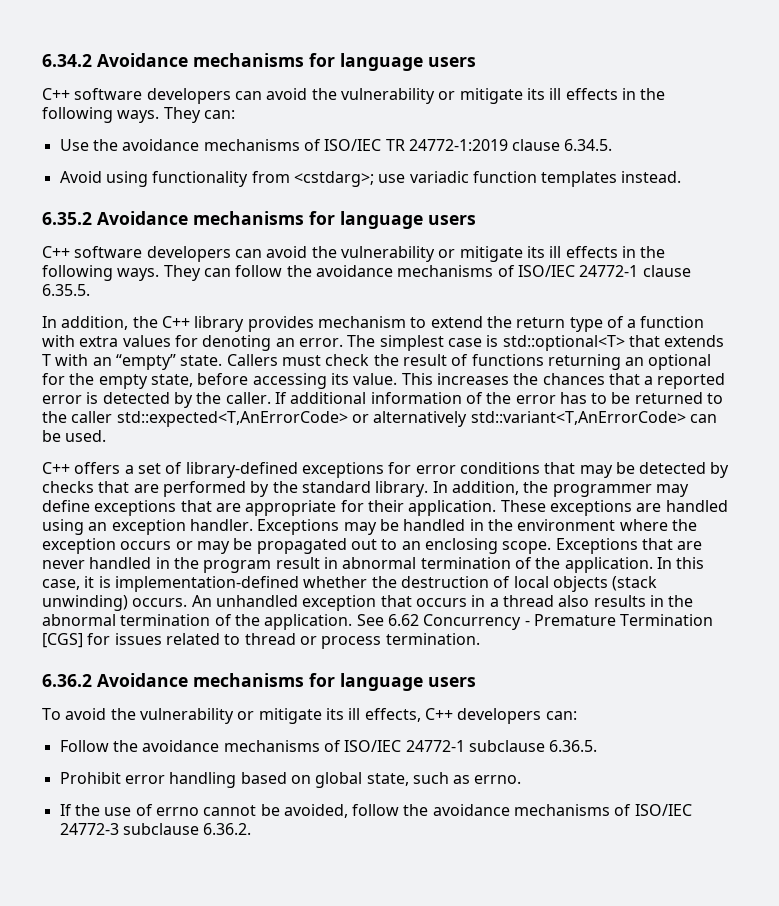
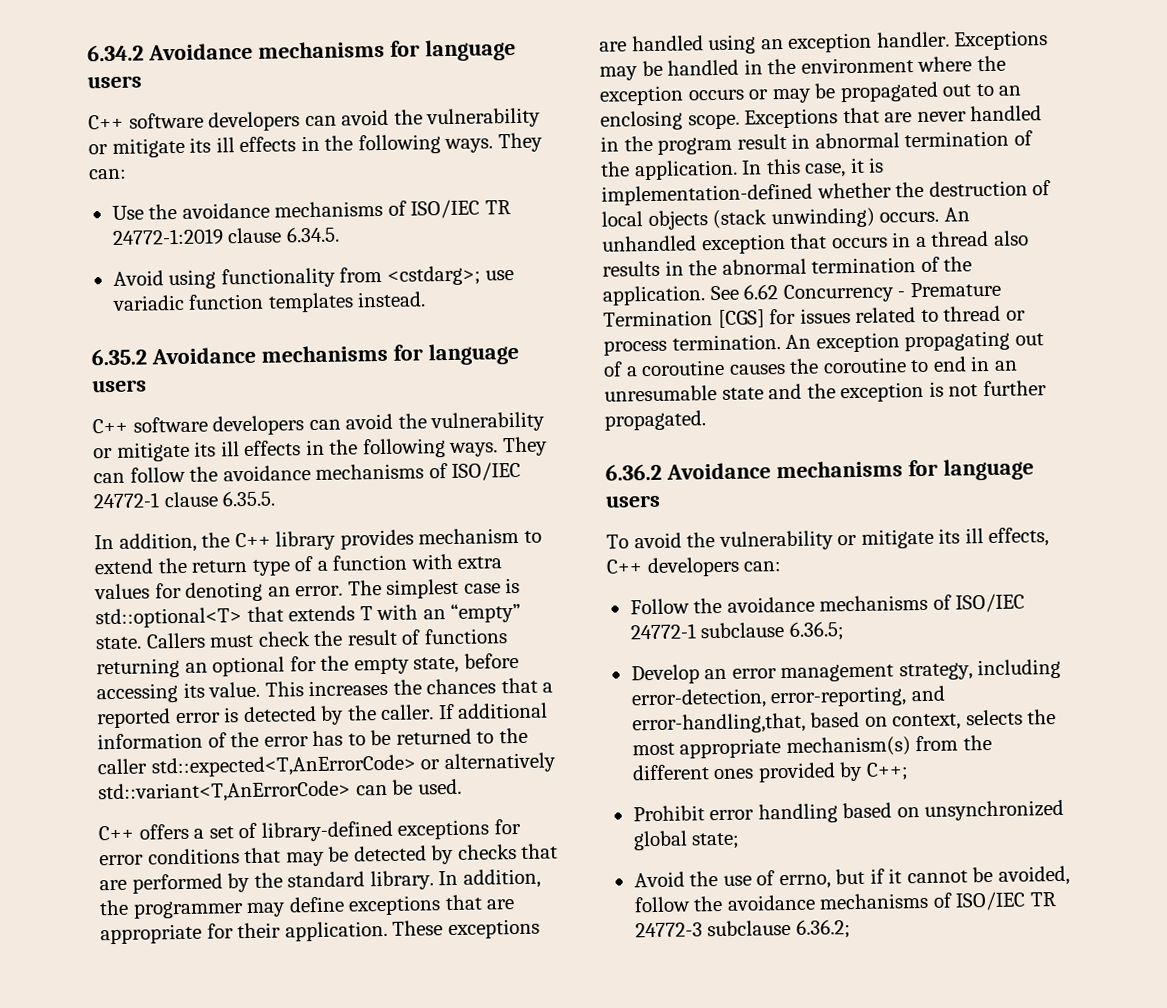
+ An exception propagating out of a coroutine causes the coroutine to end in an unresumable state and the exception is not further propagated.
- Follow the avoidance mechanisms of ISO/IEC 24772-1 subclause 6.36.5.
+ Follow the avoidance mechanisms of ISO/IEC 24772-1 subclause 6.36.5;
+ Develop an error management strategy, including error-detection, error-reporting, and error-handling,that, based on context, selects the most appropriate mechanism(s) from the different ones provided by C++;
- Prohibit error handling based on global state, such as errno.
- If the use of errno cannot be avoided, follow the avoidance mechanisms of ISO/IEC 24772-3 subclause 6.36.2.
+ Prohibit error handling based on unsynchronized global state;
+ Avoid the use of errno, but if it cannot be avoided, follow the avoidance mechanisms of ISO/IEC TR 24772-3 subclause 6.36.2;

